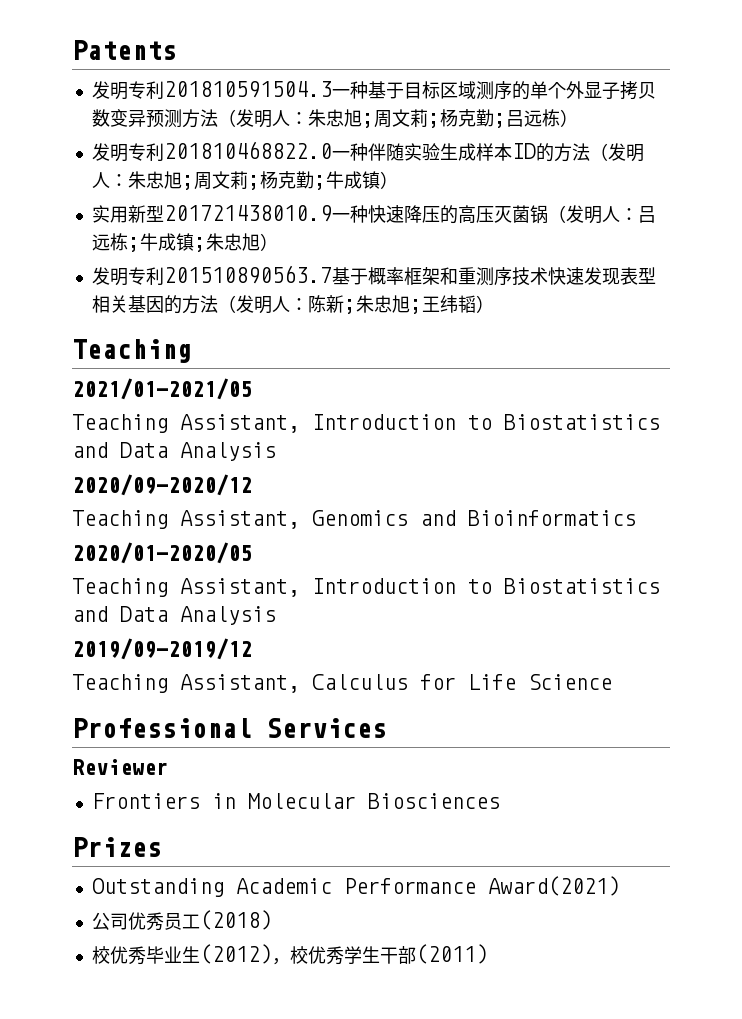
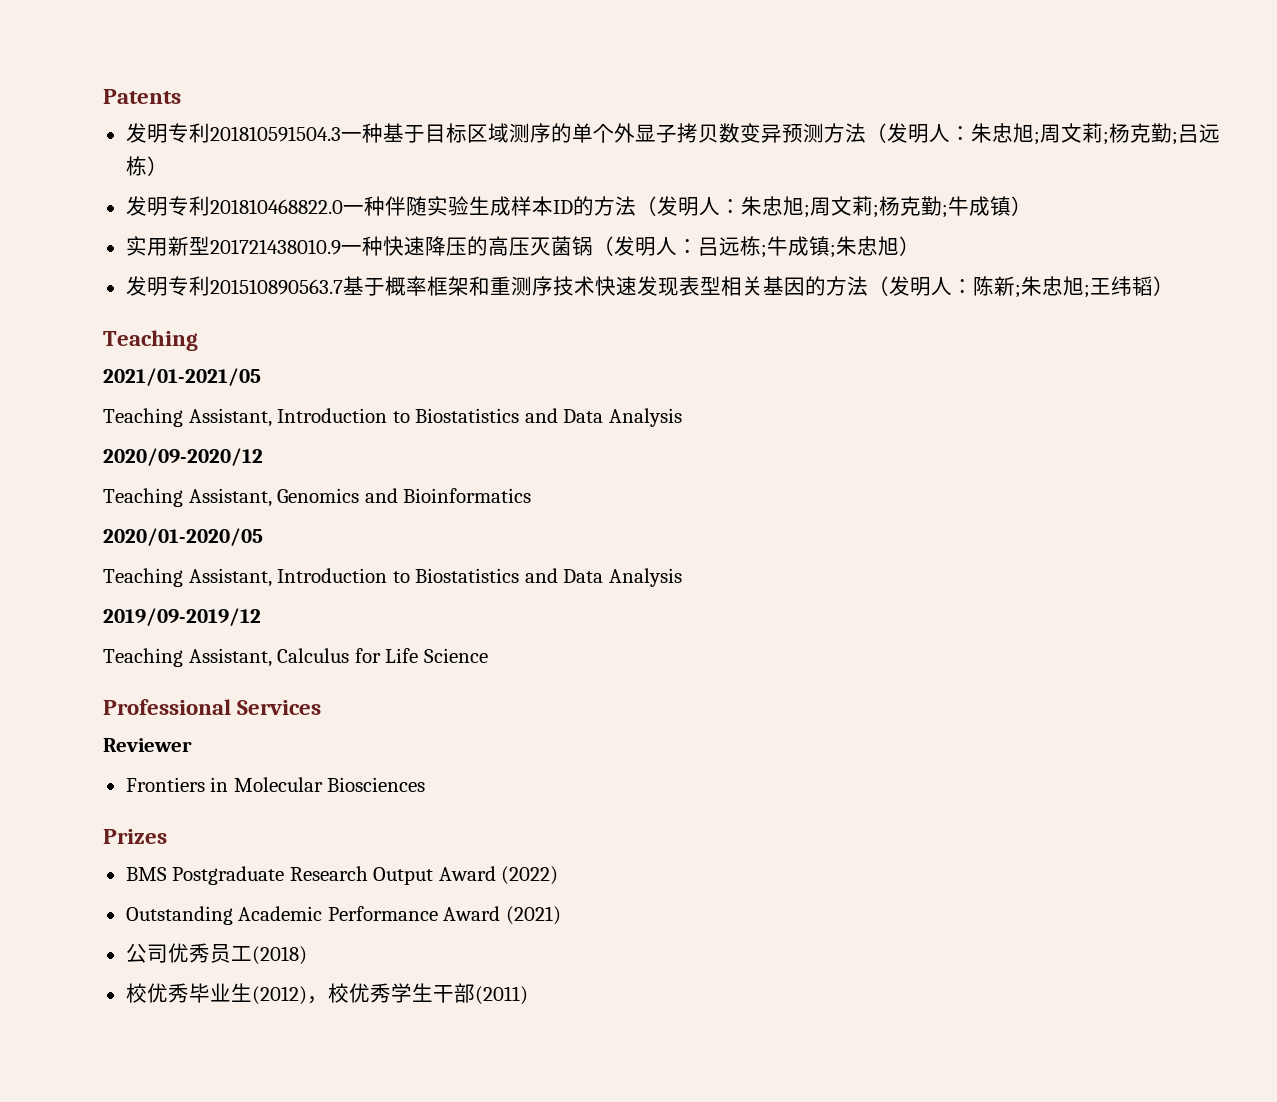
+ BMS Postgraduate Research Output Award (2022)
- Outstanding Academic Performance Award(2021)
+ Outstanding Academic Performance Award (2021)

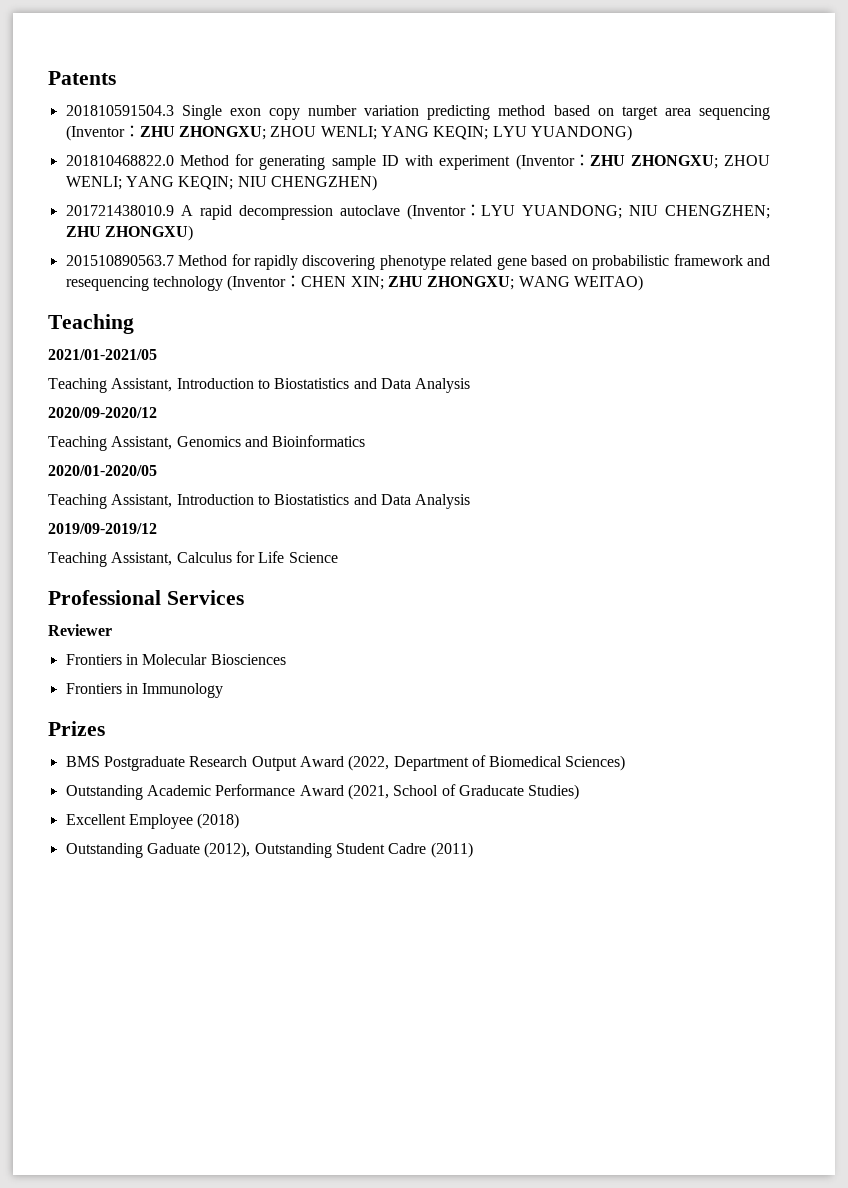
- 发明专利201810591504.3一种基于目标区域测序的单个外显子拷贝数变异预测方法（发明人：朱忠旭;周文莉;杨克勤;吕远栋）
- 发明专利201810468822.0一种伴随实验生成样本ID的方法（发明人：朱忠旭;周文莉;杨克勤;牛成镇）
- 实用新型201721438010.9一种快速降压的高压灭菌锅（发明人：吕远栋;牛成镇;朱忠旭）
- 发明专利201510890563.7基于概率框架和重测序技术快速发现表型相关基因的方法（发明人：陈新;朱忠旭;王纬韬）
+ 201810591504.3 Single exon copy number variation predicting method based on target area sequencing (Inventor：ZHU ZHONGXU; ZHOU WENLI; YANG KEQIN; LYU YUANDONG)
+ 201810468822.0 Method for generating sample ID with experiment (Inventor：ZHU ZHONGXU; ZHOU WENLI; YANG KEQIN; NIU CHENGZHEN)
+ 201721438010.9 A rapid decompression autoclave (Inventor：LYU YUANDONG; NIU CHENGZHEN; ZHU ZHONGXU)
+ 201510890563.7 Method for rapidly discovering phenotype related gene based on probabilistic framework and resequencing technology (Inventor：CHEN XIN; ZHU ZHONGXU; WANG WEITAO)
+ Frontiers in Immunology
- BMS Postgraduate Research Output Award (2022)
+ BMS Postgraduate Research Output Award (2022, Department of Biomedical Sciences)
- Outstanding Academic Performance Award (2021)
- 公司优秀员工(2018)
- 校优秀毕业生(2012)，校优秀学生干部(2011)
+ Outstanding Academic Performance Award (2021, School of Graducate Studies)
+ Excellent Employee (2018)
+ Outstanding Gaduate (2012), Outstanding Student Cadre (2011)

